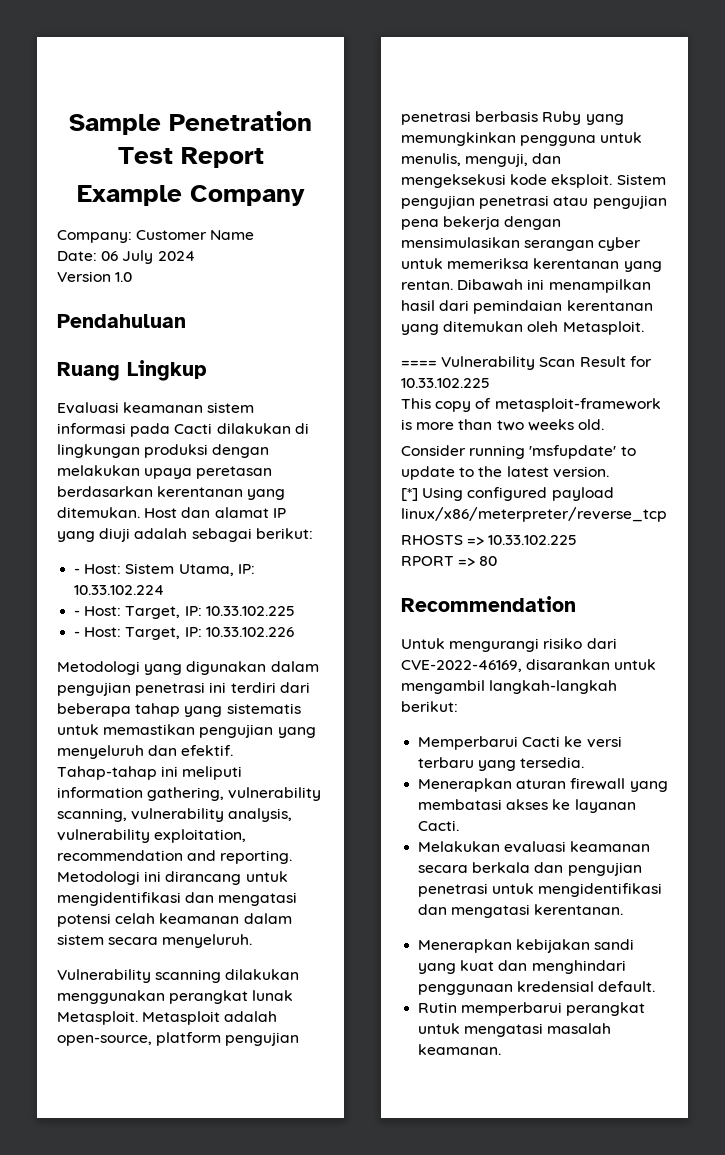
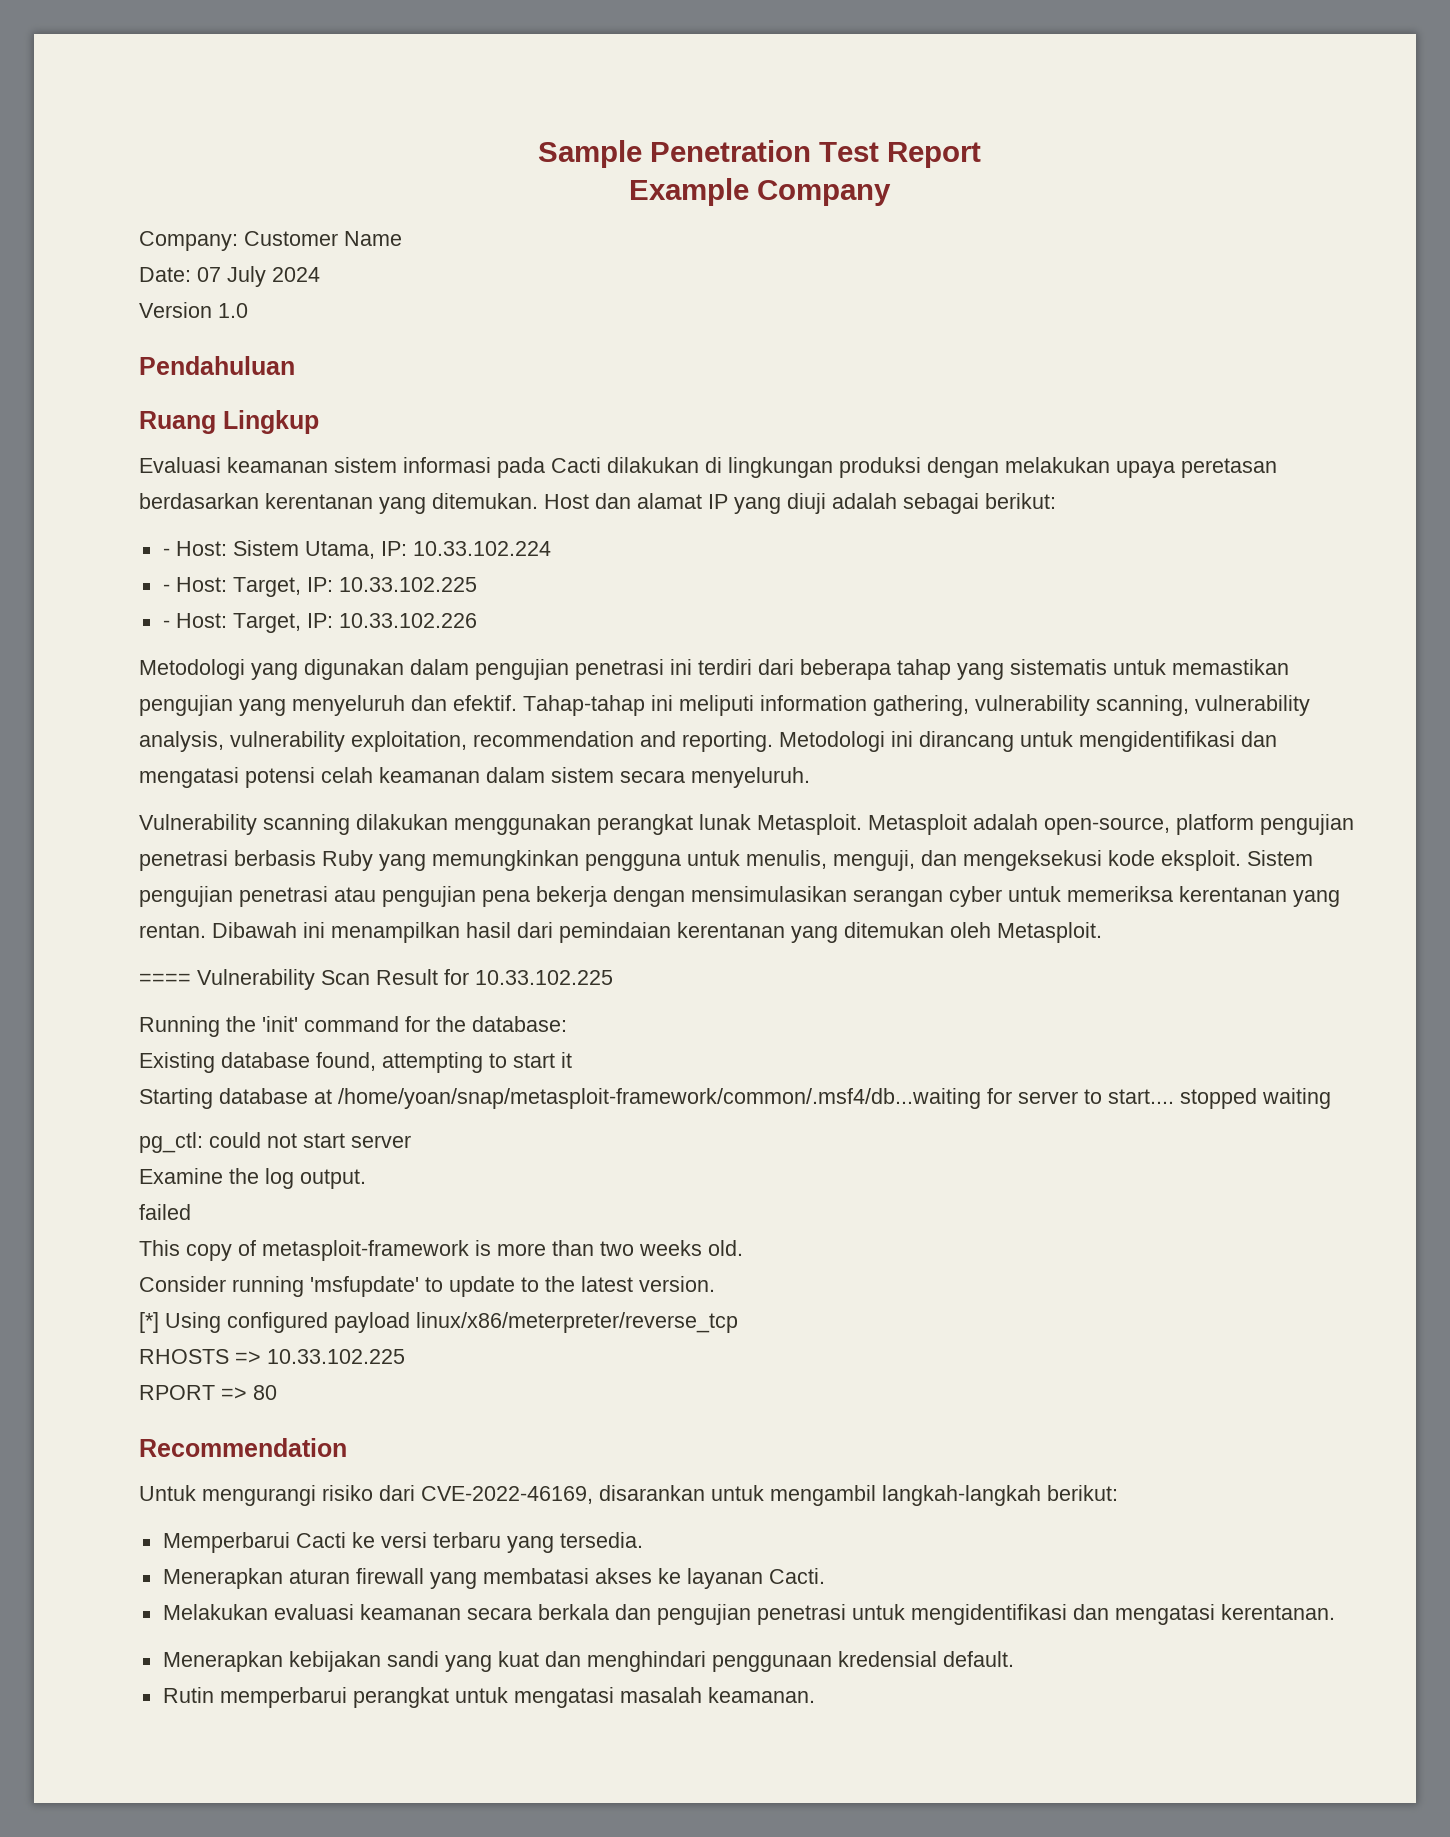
- Date: 06 July 2024
+ Date: 07 July 2024
+ Running the 'init' command for the database:
+ Existing database found, attempting to start it
+ Starting database at /home/yoan/snap/metasploit-framework/common/.msf4/db...waiting for server to start.... stopped waiting
+ pg_ctl: could not start server
+ Examine the log output.
+ failed

